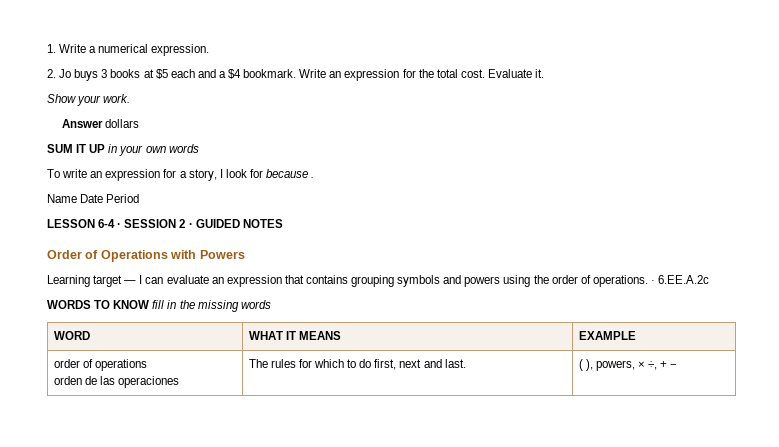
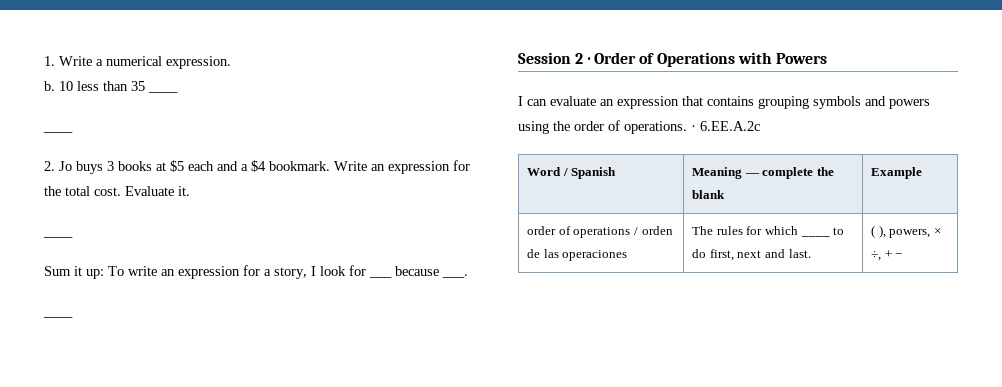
+ b. 10 less than 35 ____
+ ____
  Evaluate it.
- Show your work.
- Answer dollars
- SUM IT UP in your own words
- To write an expression for a story, I look for because .
- Name Date Period
- LESSON 6-4 · SESSION 2 · GUIDED NOTES
- Order of Operations with Powers
+ ____
+ Sum it up: To write an expression for a story, I look for ___ because ___.
+ ____
+ Session 2 · Order of Operations with Powers
- Learning target — I can evaluate an expression that contains grouping symbols and powers using the order of operations.
+ I can evaluate an expression that contains grouping symbols and powers using the order of operations.
- WORDS TO KNOW fill in the missing words
- WORD | WHAT IT MEANS | EXAMPLE
+ Word / Spanish | Meaning — complete the blank | Example
- order of operations
- orden de las operaciones | The rules for which to do first, next and last. | ( ), powers, × ÷, + −
+ order of operations / orden de las operaciones | The rules for which ____ to do first, next and last. | ( ), powers, × ÷, + −

